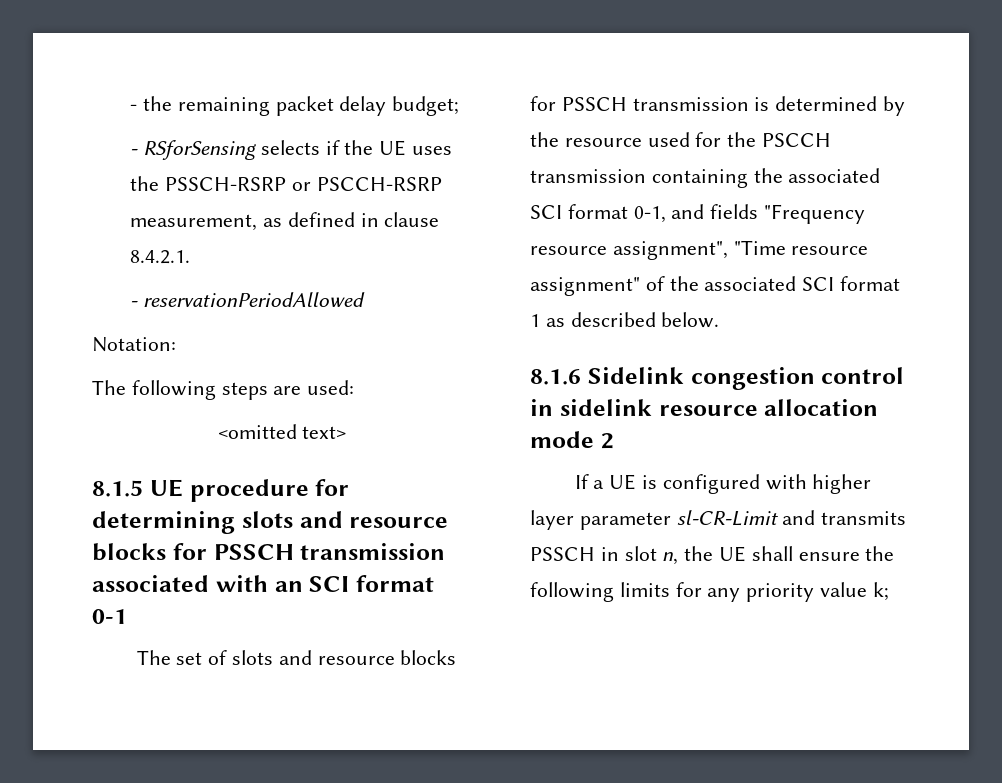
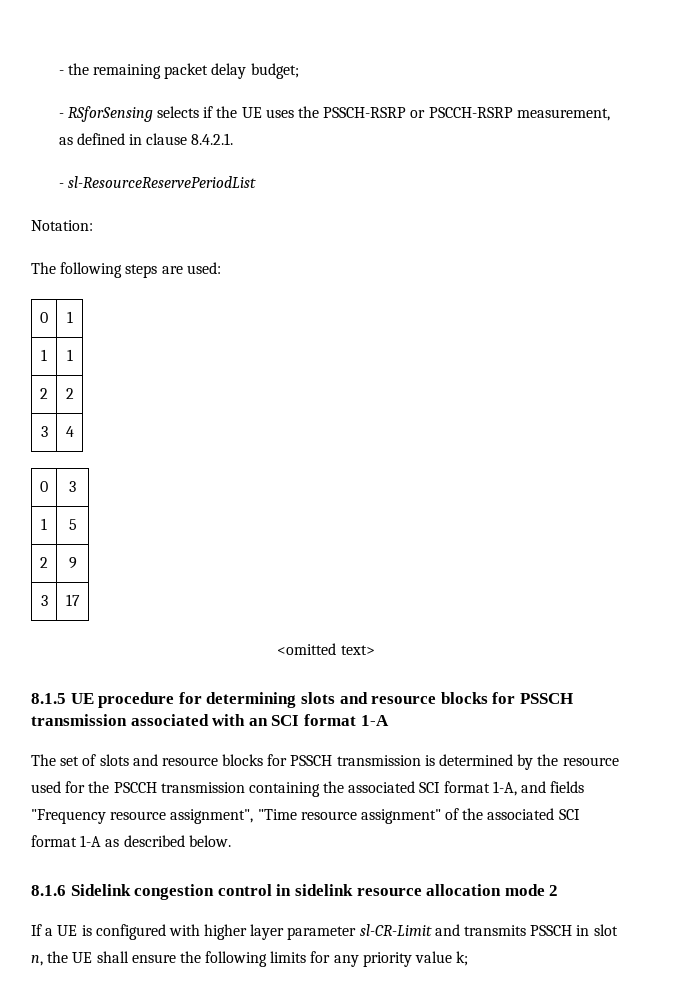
- - reservationPeriodAllowed
+ - sl-ResourceReservePeriodList
+ 0 | 1
+ 1 | 1
+ 2 | 2
+ 3 | 4
+ 0 | 3
+ 1 | 5
+ 2 | 9
+ 3 | 17
- 8.1.5 UE procedure for determining slots and resource blocks for PSSCH transmission associated with an SCI format 0-1
+ 8.1.5 UE procedure for determining slots and resource blocks for PSSCH transmission associated with an SCI format 1-A
- The set of slots and resource blocks for PSSCH transmission is determined by the resource used for the PSCCH transmission containing the associated SCI format 0-1, and fields "Frequency resource assignment", "Time resource assignment" of the associated SCI format 1 as described below.
+ The set of slots and resource blocks for PSSCH transmission is determined by the resource used for the PSCCH transmission containing the associated SCI format 1-A, and fields "Frequency resource assignment", "Time resource assignment" of the associated SCI format 1-A as described below.

